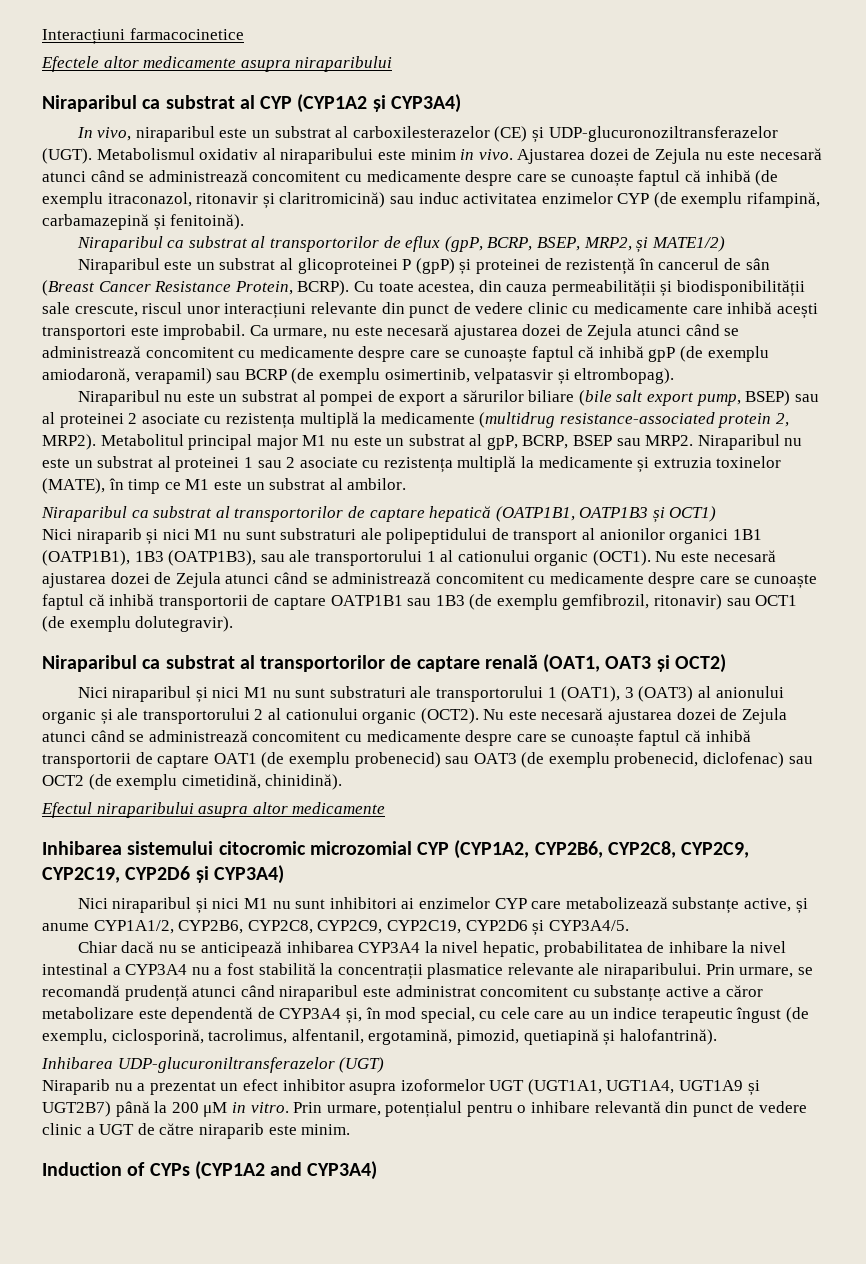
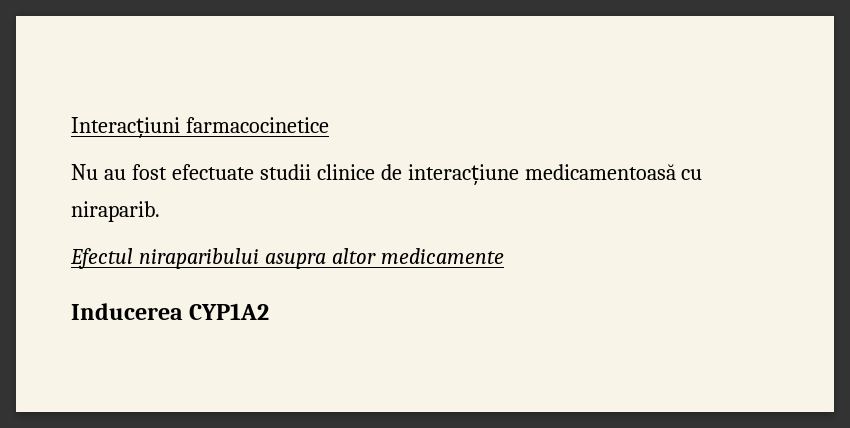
- Efectele altor medicamente asupra niraparibului
- Niraparibul ca substrat al CYP (CYP1A2 și CYP3A4)
- In vivo, niraparibul este un substrat al carboxilesterazelor (CE) și UDP-glucuronoziltransferazelor (UGT). Metabolismul oxidativ al niraparibului este minim in vivo. Ajustarea dozei de Zejula nu este necesară atunci când se administrează concomitent cu medicamente despre care se cunoaște faptul că inhibă (de exemplu itraconazol, ritonavir și claritromicină) sau induc activitatea enzimelor CYP (de exemplu rifampină, carbamazepină și fenitoină).
- Niraparibul ca substrat al transportorilor de eflux (gpP, BCRP, BSEP, MRP2, și MATE1/2)
- Niraparibul este un substrat al glicoproteinei P (gpP) și proteinei de rezistență în cancerul de sân (Breast Cancer Resistance Protein, BCRP). Cu toate acestea, din cauza permeabilității și biodisponibilității sale crescute, riscul unor interacțiuni relevante din punct de vedere clinic cu medicamente care inhibă acești transportori este improbabil. Ca urmare, nu este necesară ajustarea dozei de Zejula atunci când se administrează concomitent cu medicamente despre care se cunoaște faptul că inhibă gpP (de exemplu amiodaronă, verapamil) sau BCRP (de exemplu osimertinib, velpatasvir și eltrombopag).
- Niraparibul nu este un substrat al pompei de export a sărurilor biliare (bile salt export pump, BSEP) sau al proteinei 2 asociate cu rezistența multiplă la medicamente (multidrug resistance-associated protein 2, MRP2). Metabolitul principal major M1 nu este un substrat al gpP, BCRP, BSEP sau MRP2. Niraparibul nu este un substrat al proteinei 1 sau 2 asociate cu rezistența multiplă la medicamente și extruzia toxinelor (MATE), în timp ce M1 este un substrat al ambilor.
- Niraparibul ca substrat al transportorilor de captare hepatică (OATP1B1, OATP1B3 și OCT1)
- Nici niraparib și nici M1 nu sunt substraturi ale polipeptidului de transport al anionilor organici 1B1 (OATP1B1), 1B3 (OATP1B3), sau ale transportorului 1 al cationului organic (OCT1). Nu este necesară ajustarea dozei de Zejula atunci când se administrează concomitent cu medicamente despre care se cunoaște faptul că inhibă transportorii de captare OATP1B1 sau 1B3 (de exemplu gemfibrozil, ritonavir) sau OCT1 (de exemplu dolutegravir).
- Niraparibul ca substrat al transportorilor de captare renală (OAT1, OAT3 și OCT2)
- Nici niraparibul și nici M1 nu sunt substraturi ale transportorului 1 (OAT1), 3 (OAT3) al anionului organic și ale transportorului 2 al cationului organic (OCT2). Nu este necesară ajustarea dozei de Zejula atunci când se administrează concomitent cu medicamente despre care se cunoaște faptul că inhibă transportorii de captare OAT1 (de exemplu probenecid) sau OAT3 (de exemplu probenecid, diclofenac) sau OCT2 (de exemplu cimetidină, chinidină).
+ Nu au fost efectuate studii clinice de interacțiune medicamentoasă cu niraparib.
- Inhibarea sistemului citocromic microzomial CYP (CYP1A2, CYP2B6, CYP2C8, CYP2C9, CYP2C19, CYP2D6 și CYP3A4)
- Nici niraparibul și nici M1 nu sunt inhibitori ai enzimelor CYP care metabolizează substanțe active, și anume CYP1A1/2, CYP2B6, CYP2C8, CYP2C9, CYP2C19, CYP2D6 și CYP3A4/5.
- Chiar dacă nu se anticipează inhibarea CYP3A4 la nivel hepatic, probabilitatea de inhibare la nivel intestinal a CYP3A4 nu a fost stabilită la concentrații plasmatice relevante ale niraparibului. Prin urmare, se recomandă prudență atunci când niraparibul este administrat concomitent cu substanțe active a căror metabolizare este dependentă de CYP3A4 și, în mod special, cu cele care au un indice terapeutic îngust (de exemplu, ciclosporină, tacrolimus, alfentanil, ergotamină, pimozid, quetiapină și halofantrină).
- Inhibarea UDP-glucuroniltransferazelor (UGT)
- Niraparib nu a prezentat un efect inhibitor asupra izoformelor UGT (UGT1A1, UGT1A4, UGT1A9 și UGT2B7) până la 200 μM in vitro. Prin urmare, potențialul pentru o inhibare relevantă din punct de vedere clinic a UGT de către niraparib este minim.
- Induction of CYPs (CYP1A2 and CYP3A4)
+ Inducerea CYP1A2

